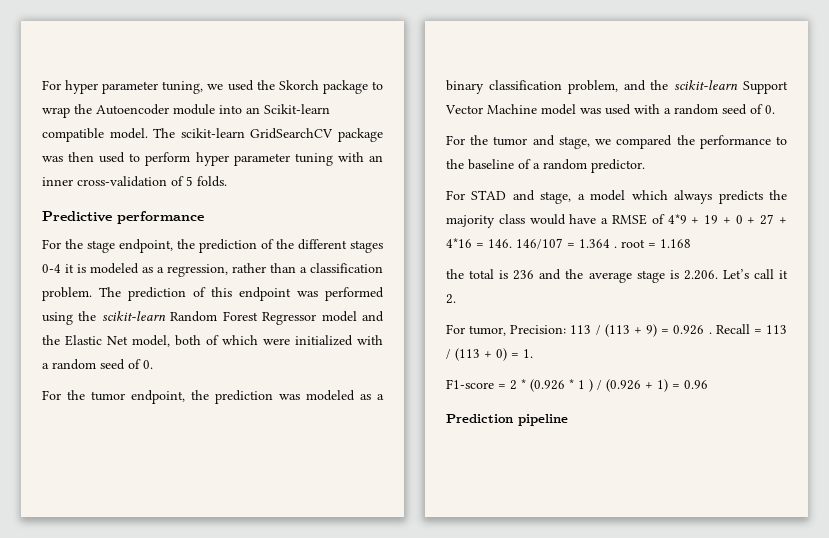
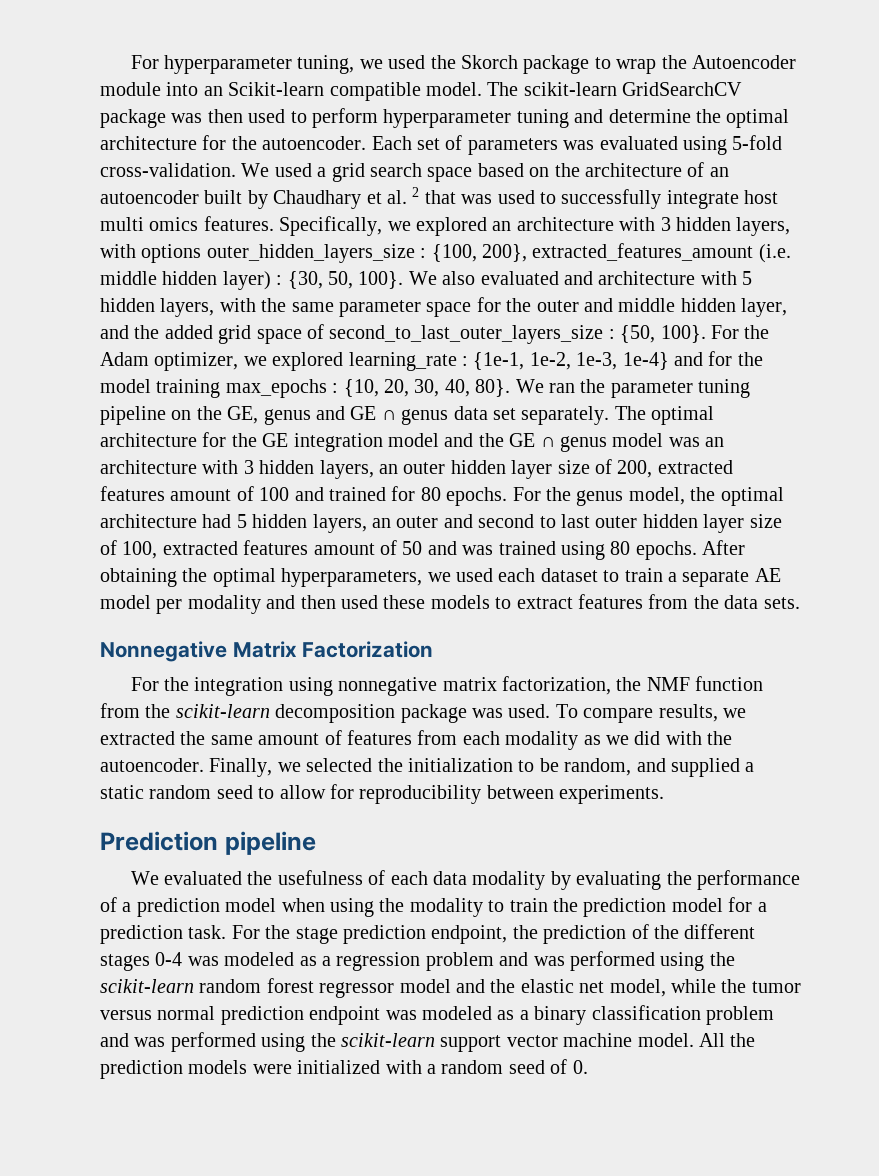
- For hyper parameter tuning, we used the Skorch package to wrap the Autoencoder module into an Scikit-learn compatible model.
+ For hyperparameter tuning, we used the Skorch package to wrap the Autoencoder module into an Scikit-learn compatible model.
- The scikit-learn GridSearchCV package was then used to perform hyper parameter tuning with an inner cross-validation of 5 folds.
- Predictive performance
- For the stage endpoint, the prediction of the different stages 0-4 it is modeled as a regression, rather than a classification problem. The prediction of this endpoint was performed using the scikit-learn Random Forest Regressor model and the Elastic Net model, both of which were initialized with a random seed of 0.
+ The scikit-learn GridSearchCV package was then used to perform hyperparameter tuning and determine the optimal architecture for the autoencoder. Each set of parameters was evaluated using 5-fold cross-validation. We used a grid search space based on the architecture of an autoencoder built by Chaudhary et al. 2 that was used to successfully integrate host multi omics features. Specifically, we explored an architecture with 3 hidden layers, with options outer_hidden_layers_size : {100, 200}, extracted_features_amount (i.e. middle hidden layer) : {30, 50, 100}. We also evaluated and architecture with 5 hidden layers, with the same parameter space for the outer and middle hidden layer, and the added grid space of second_to_last_outer_layers_size : {50, 100}. For the Adam optimizer, we explored learning_rate : {1e-1, 1e-2, 1e-3, 1e-4} and for the model training max_epochs : {10, 20, 30, 40, 80}. We ran the parameter tuning pipeline on the GE, genus and GE ∩ genus data set separately. The optimal architecture for the GE integration model and the GE ∩ genus model was an architecture with 3 hidden layers, an outer hidden layer size of 200, extracted features amount of 100 and trained for 80 epochs. For the genus model, the optimal architecture had 5 hidden layers, an outer and second to last outer hidden layer size of 100, extracted features amount of 50 and was trained using 80 epochs. After obtaining the optimal hyperparameters, we used each dataset to train a separate AE model per modality and then used these models to extract features from the data sets.
+ Nonnegative Matrix Factorization
+ For the integration using nonnegative matrix factorization, the NMF function from the scikit-learn decomposition package was used. To compare results, we extracted the same amount of features from each modality as we did with the autoencoder. Finally, we selected the initialization to be random, and supplied a static random seed to allow for reproducibility between experiments.
+ Prediction pipeline
+ We evaluated the usefulness of each data modality by evaluating the performance of a prediction model when using the modality to train the prediction model for a prediction task. For the stage prediction endpoint, the prediction of the different stages 0-4 was modeled as a regression problem and was performed using the scikit-learn random forest regressor model and the elastic net model, while the tumor versus normal prediction endpoint was modeled as a binary classification problem and was performed using the scikit-learn support vector machine model. All the prediction models were initialized with a random seed of 0.
- For the tumor endpoint, the prediction was modeled as a binary classification problem, and the scikit-learn Support Vector Machine model was used with a random seed of 0.
- For the tumor and stage, we compared the performance to the baseline of a random predictor.
- For STAD and stage, a model which always predicts the majority class would have a RMSE of 4*9 + 19 + 0 + 27 + 4*16 = 146. 146/107 = 1.364 . root = 1.168
- the total is 236 and the average stage is 2.206. Let’s call it 2.
- For tumor, Precision: 113 / (113 + 9) = 0.926 . Recall = 113 / (113 + 0) = 1.
- F1-score = 2 * (0.926 * 1 ) / (0.926 + 1) = 0.96
- Prediction pipeline

